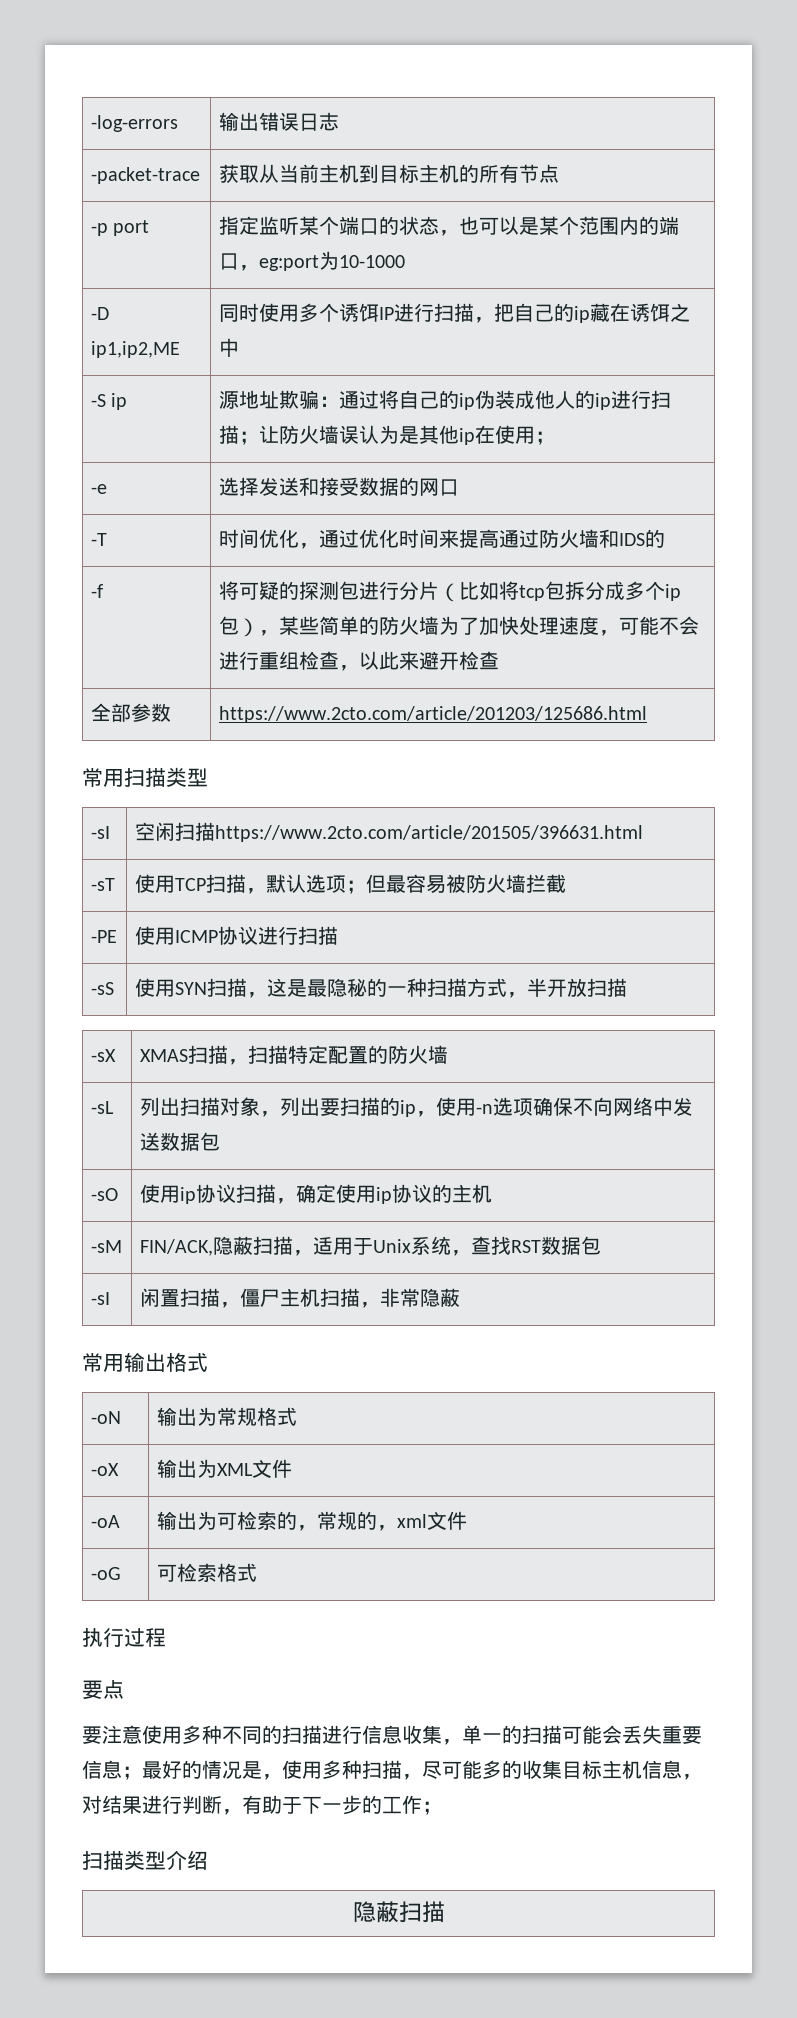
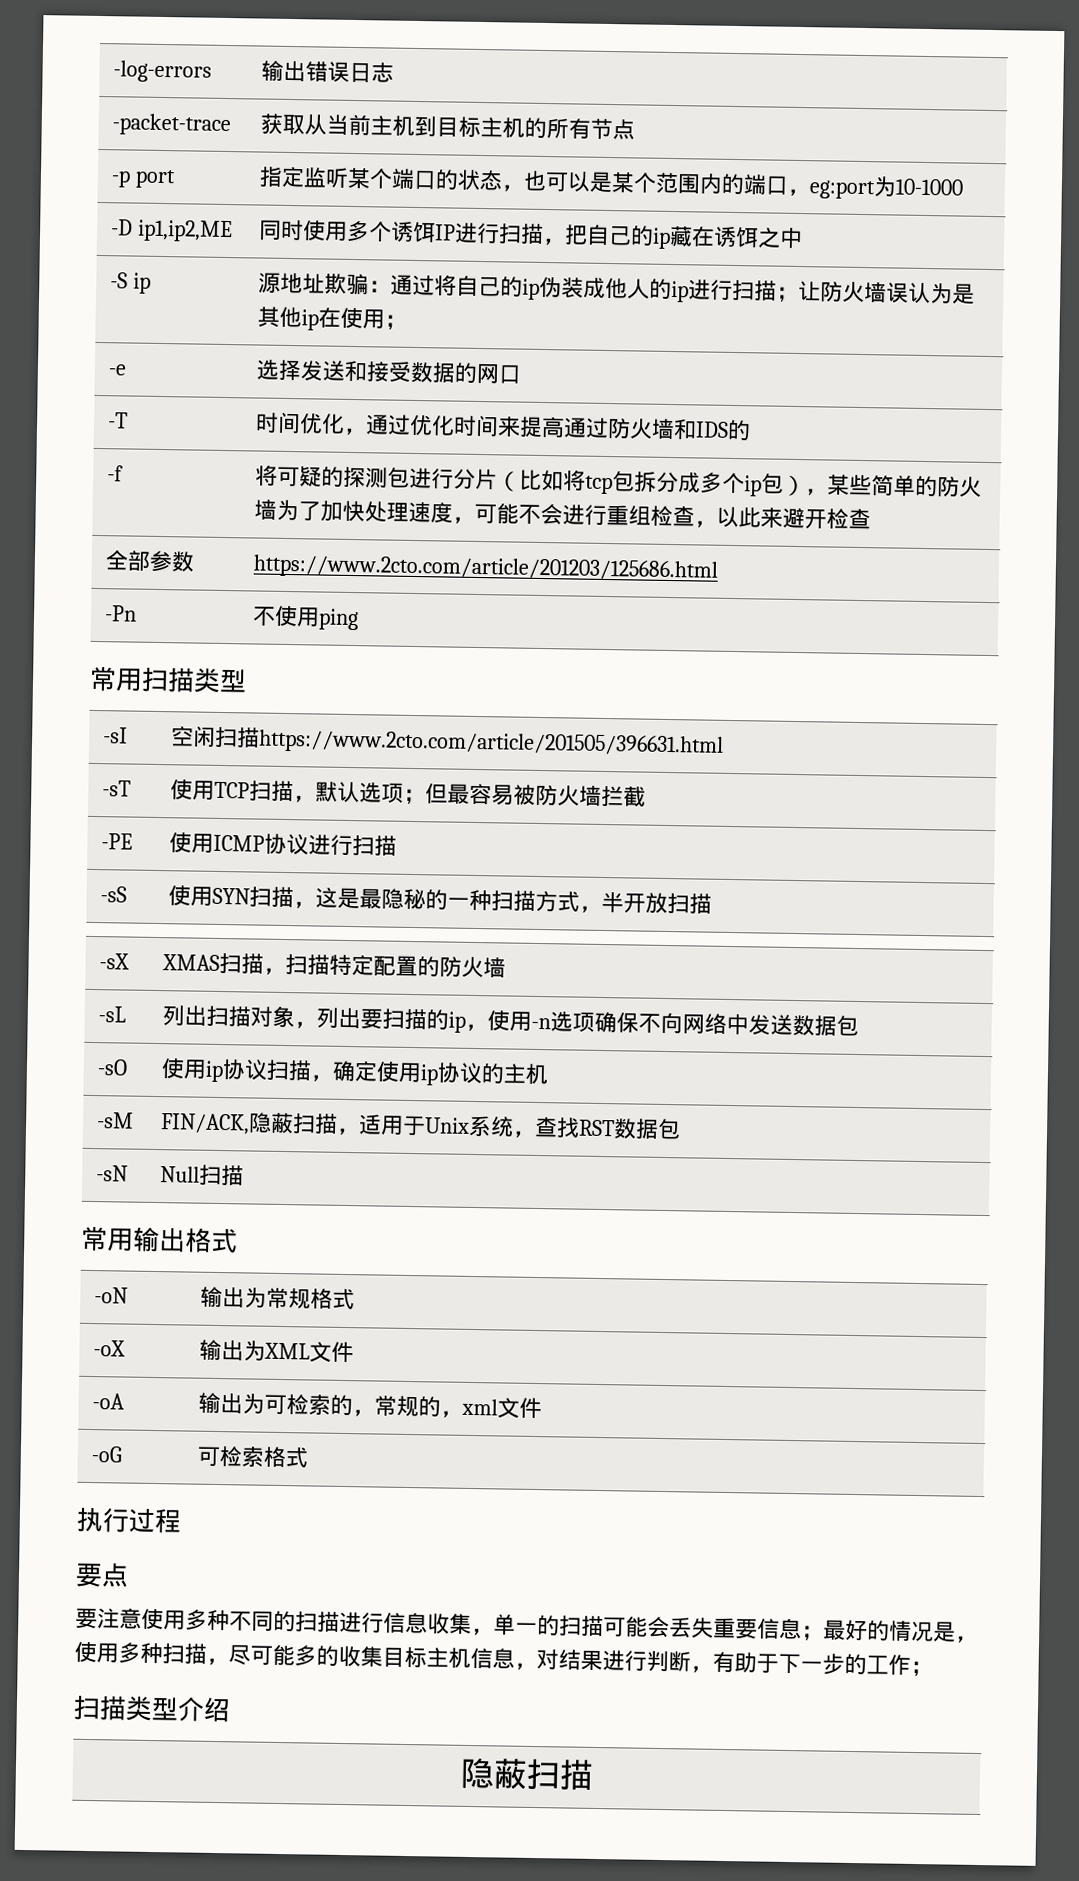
+ -Pn | 不使用ping
- -sI | 闲置扫描，僵尸主机扫描，非常隐蔽
+ -sN | Null扫描

